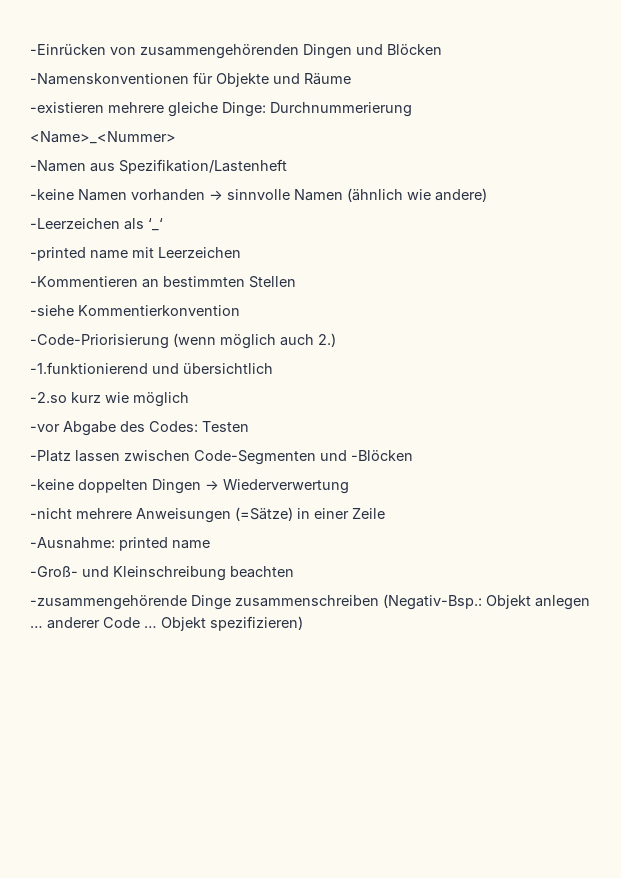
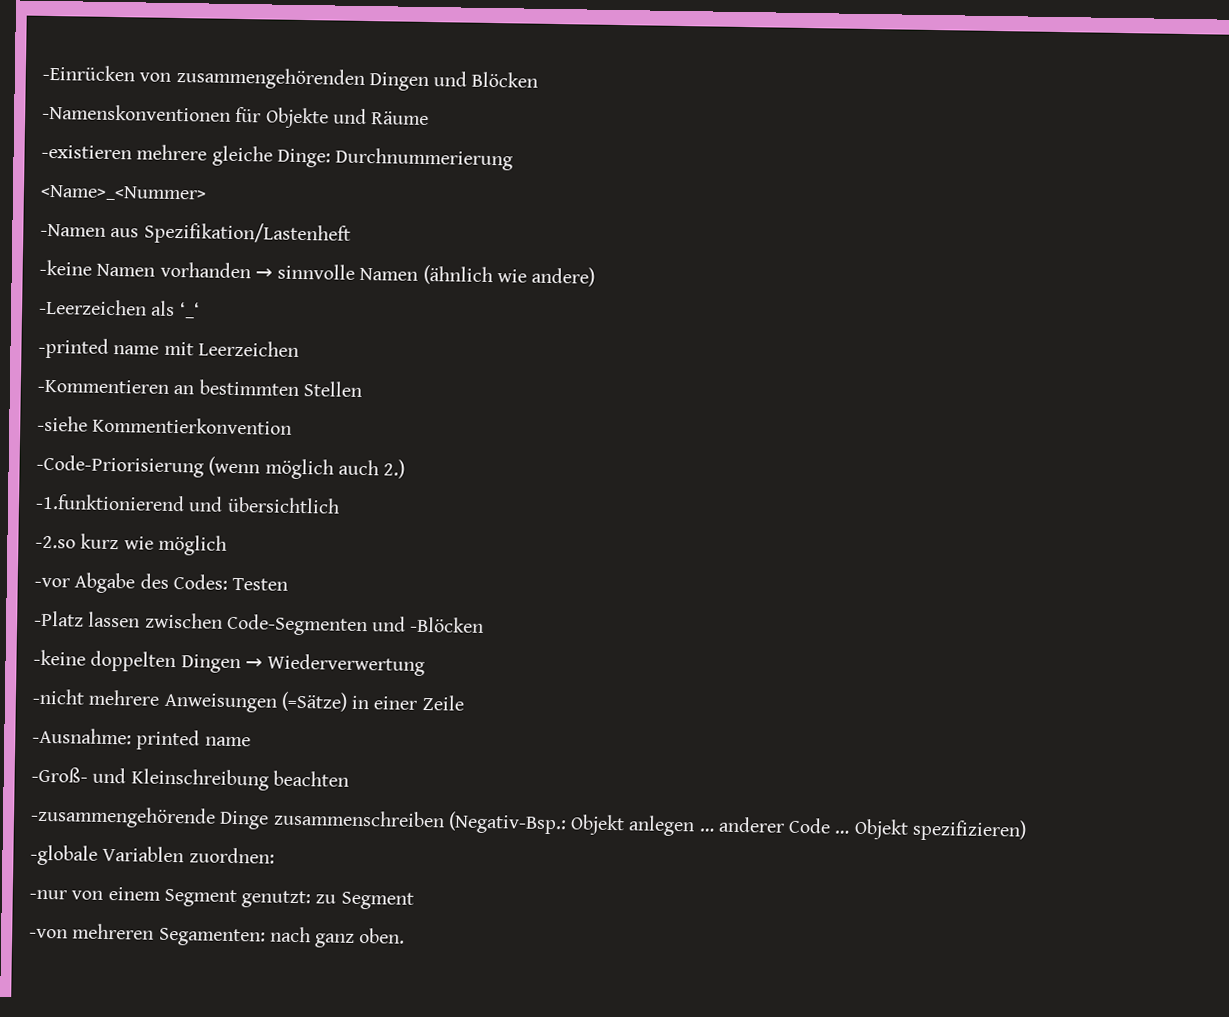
+ -globale Variablen zuordnen:
+ -nur von einem Segment genutzt: zu Segment
+ -von mehreren Segamenten: nach ganz oben.

